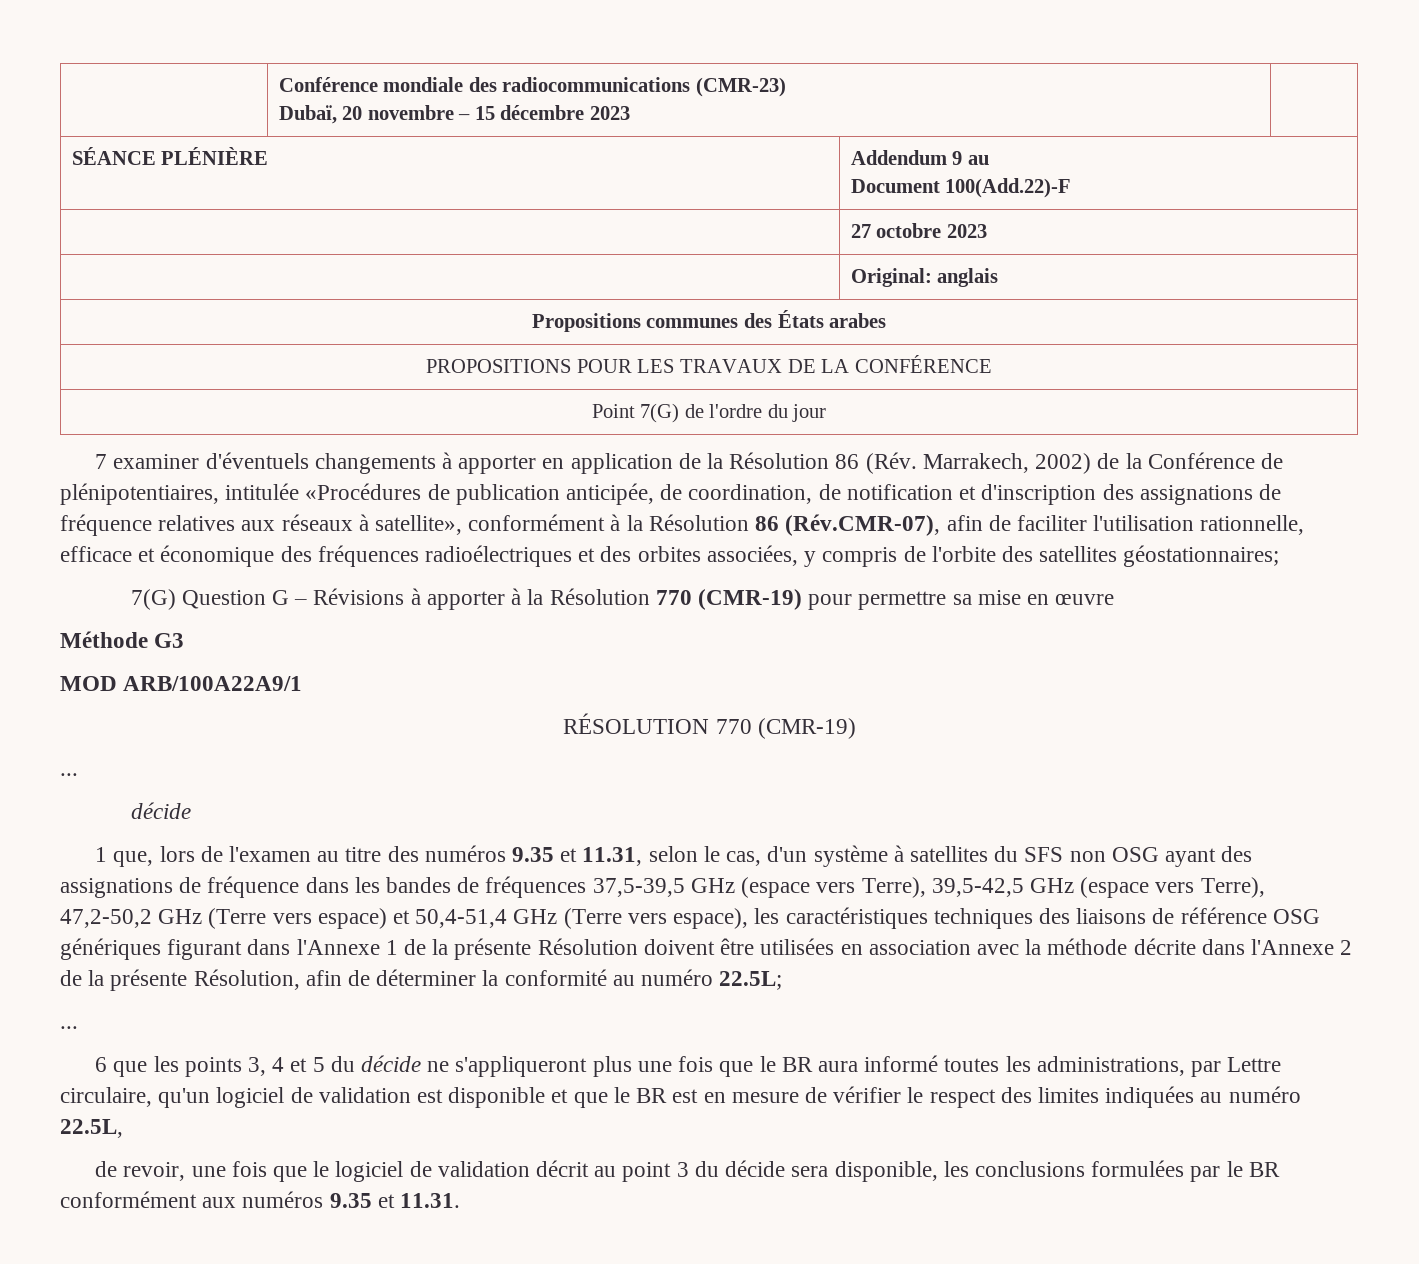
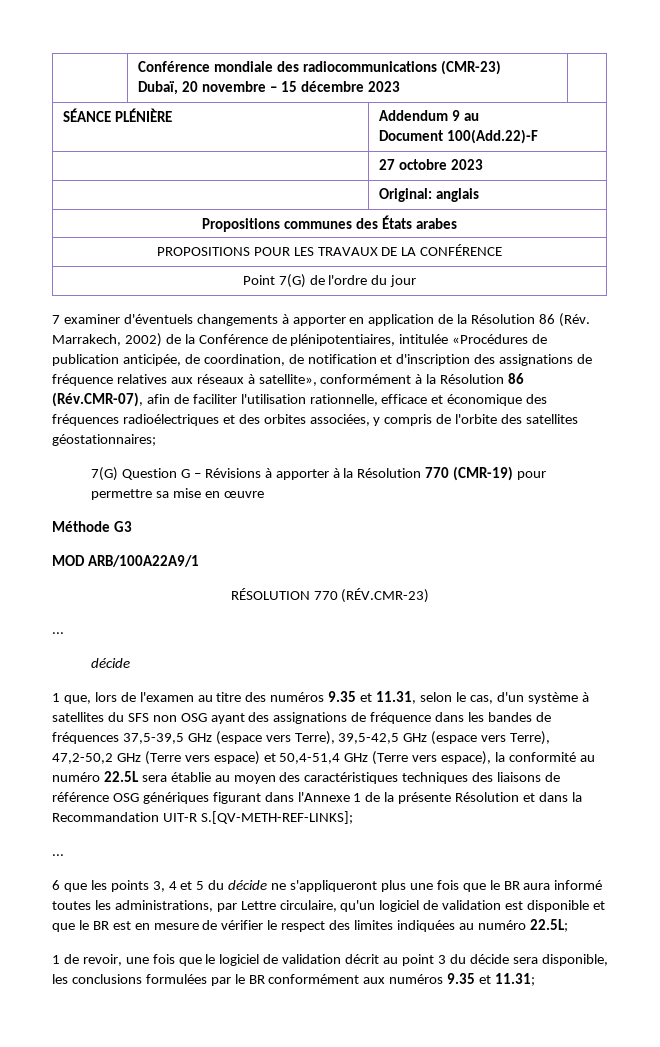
- RÉSOLUTION 770 (CMR-19)
+ RÉSOLUTION 770 (RÉV.CMR-23)
- 1 que, lors de l'examen au titre des numéros 9.35 et 11.31, selon le cas, d'un système à satellites du SFS non OSG ayant des assignations de fréquence dans les bandes de fréquences 37,5-39,5 GHz (espace vers Terre), 39,5-42,5 GHz (espace vers Terre), 47,2-50,2 GHz (Terre vers espace) et 50,4-51,4 GHz (Terre vers espace), les caractéristiques techniques des liaisons de référence OSG génériques figurant dans l'Annexe 1 de la présente Résolution doivent être utilisées en association avec la méthode décrite dans l'Annexe 2 de la présente Résolution, afin de déterminer la conformité au numéro 22.5L;
+ 1 que, lors de l'examen au titre des numéros 9.35 et 11.31, selon le cas, d'un système à satellites du SFS non OSG ayant des assignations de fréquence dans les bandes de fréquences 37,5-39,5 GHz (espace vers Terre), 39,5-42,5 GHz (espace vers Terre), 47,2-50,2 GHz (Terre vers espace) et 50,4-51,4 GHz (Terre vers espace), la conformité au numéro 22.5L sera établie au moyen des caractéristiques techniques des liaisons de référence OSG génériques figurant dans l'Annexe 1 de la présente Résolution et dans la Recommandation UIT-R S.[QV-METH-REF-LINKS];
- 6 que les points 3, 4 et 5 du décide ne s'appliqueront plus une fois que le BR aura informé toutes les administrations, par Lettre circulaire, qu'un logiciel de validation est disponible et que le BR est en mesure de vérifier le respect des limites indiquées au numéro 22.5L,
- de revoir, une fois que le logiciel de validation décrit au point 3 du décide sera disponible, les conclusions formulées par le BR conformément aux numéros 9.35 et 11.31.
+ 6 que les points 3, 4 et 5 du décide ne s'appliqueront plus une fois que le BR aura informé toutes les administrations, par Lettre circulaire, qu'un logiciel de validation est disponible et que le BR est en mesure de vérifier le respect des limites indiquées au numéro 22.5L;
+ 1 de revoir, une fois que le logiciel de validation décrit au point 3 du décide sera disponible, les conclusions formulées par le BR conformément aux numéros 9.35 et 11.31;

